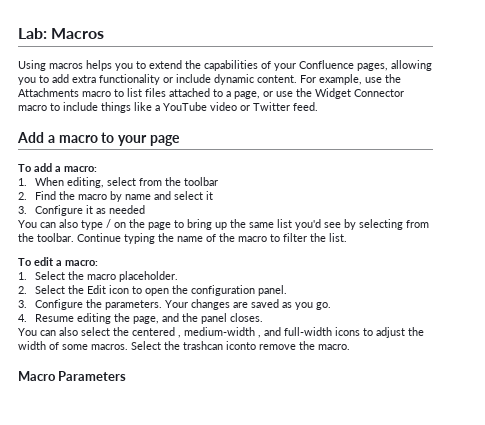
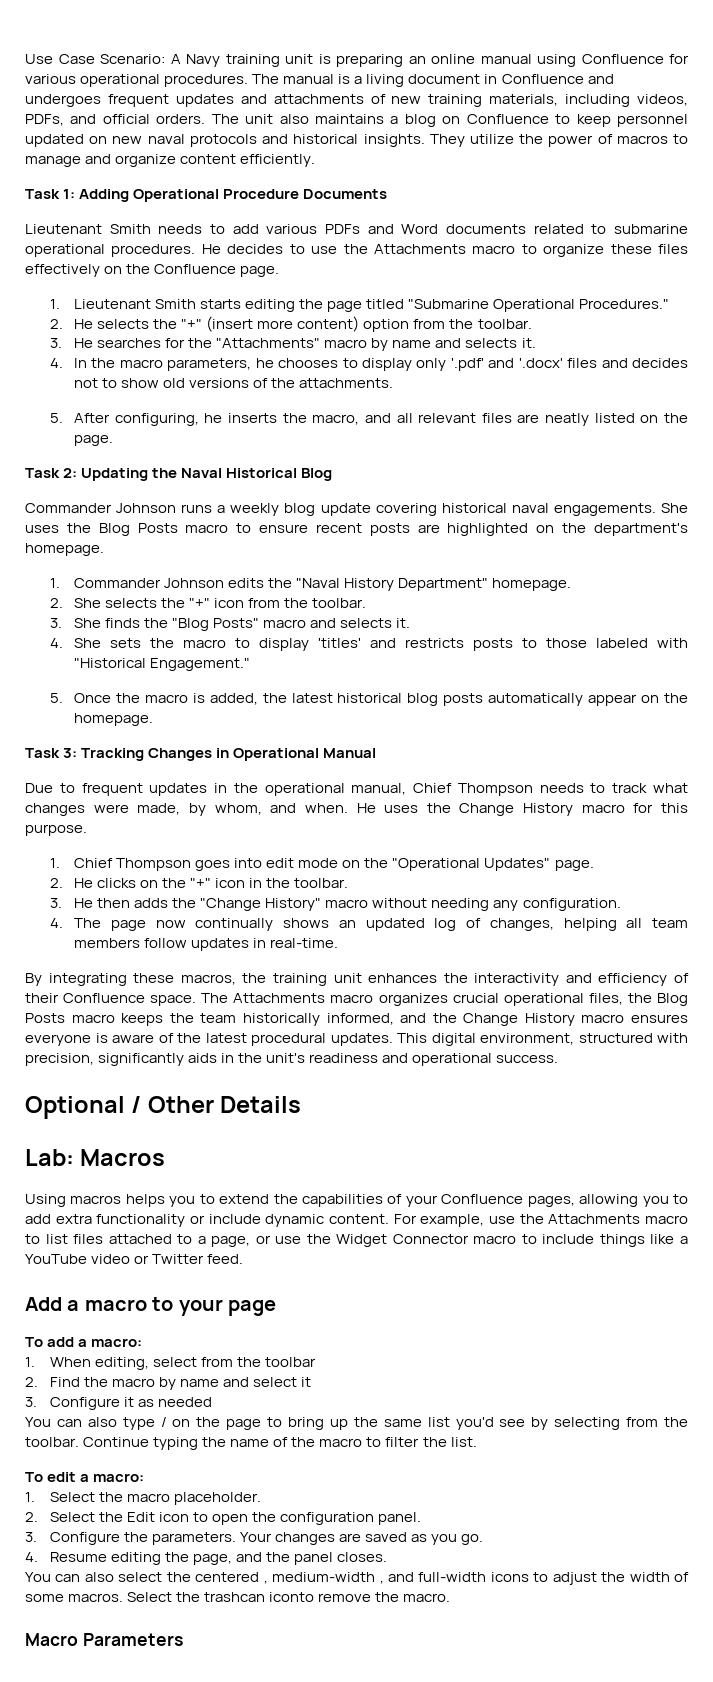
+ Use Case Scenario: A Navy training unit is preparing an online manual using Confluence for various operational procedures. The manual is a living document in Confluence and undergoes frequent updates and attachments of new training materials, including videos, PDFs, and official orders. The unit also maintains a blog on Confluence to keep personnel updated on new naval protocols and historical insights. They utilize the power of macros to manage and organize content efficiently.
+ Task 1: Adding Operational Procedure Documents
+ Lieutenant Smith needs to add various PDFs and Word documents related to submarine operational procedures. He decides to use the Attachments macro to organize these files effectively on the Confluence page.
+ 1. Lieutenant Smith starts editing the page titled "Submarine Operational Procedures."
+ 2. He selects the "+" (insert more content) option from the toolbar.
+ 3. He searches for the "Attachments" macro by name and selects it.
+ 4. In the macro parameters, he chooses to display only '.pdf' and '.docx' files and decides not to show old versions of the attachments.
+ 5. After configuring, he inserts the macro, and all relevant files are neatly listed on the page.
+ Task 2: Updating the Naval Historical Blog
+ Commander Johnson runs a weekly blog update covering historical naval engagements. She uses the Blog Posts macro to ensure recent posts are highlighted on the department's homepage.
+ 1. Commander Johnson edits the "Naval History Department" homepage.
+ 2. She selects the "+" icon from the toolbar.
+ 3. She finds the "Blog Posts" macro and selects it.
+ 4. She sets the macro to display 'titles' and restricts posts to those labeled with "Historical Engagement."
+ 5. Once the macro is added, the latest historical blog posts automatically appear on the homepage.
+ Task 3: Tracking Changes in Operational Manual
+ Due to frequent updates in the operational manual, Chief Thompson needs to track what changes were made, by whom, and when. He uses the Change History macro for this purpose.
+ 1. Chief Thompson goes into edit mode on the "Operational Updates" page.
+ 2. He clicks on the "+" icon in the toolbar.
+ 3. He then adds the "Change History" macro without needing any configuration.
+ 4. The page now continually shows an updated log of changes, helping all team members follow updates in real-time.
+ By integrating these macros, the training unit enhances the interactivity and efficiency of their Confluence space. The Attachments macro organizes crucial operational files, the Blog Posts macro keeps the team historically informed, and the Change History macro ensures everyone is aware of the latest procedural updates. This digital environment, structured with precision, significantly aids in the unit's readiness and operational success.
+ Optional / Other Details

